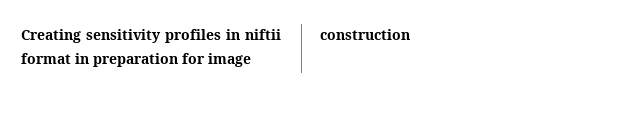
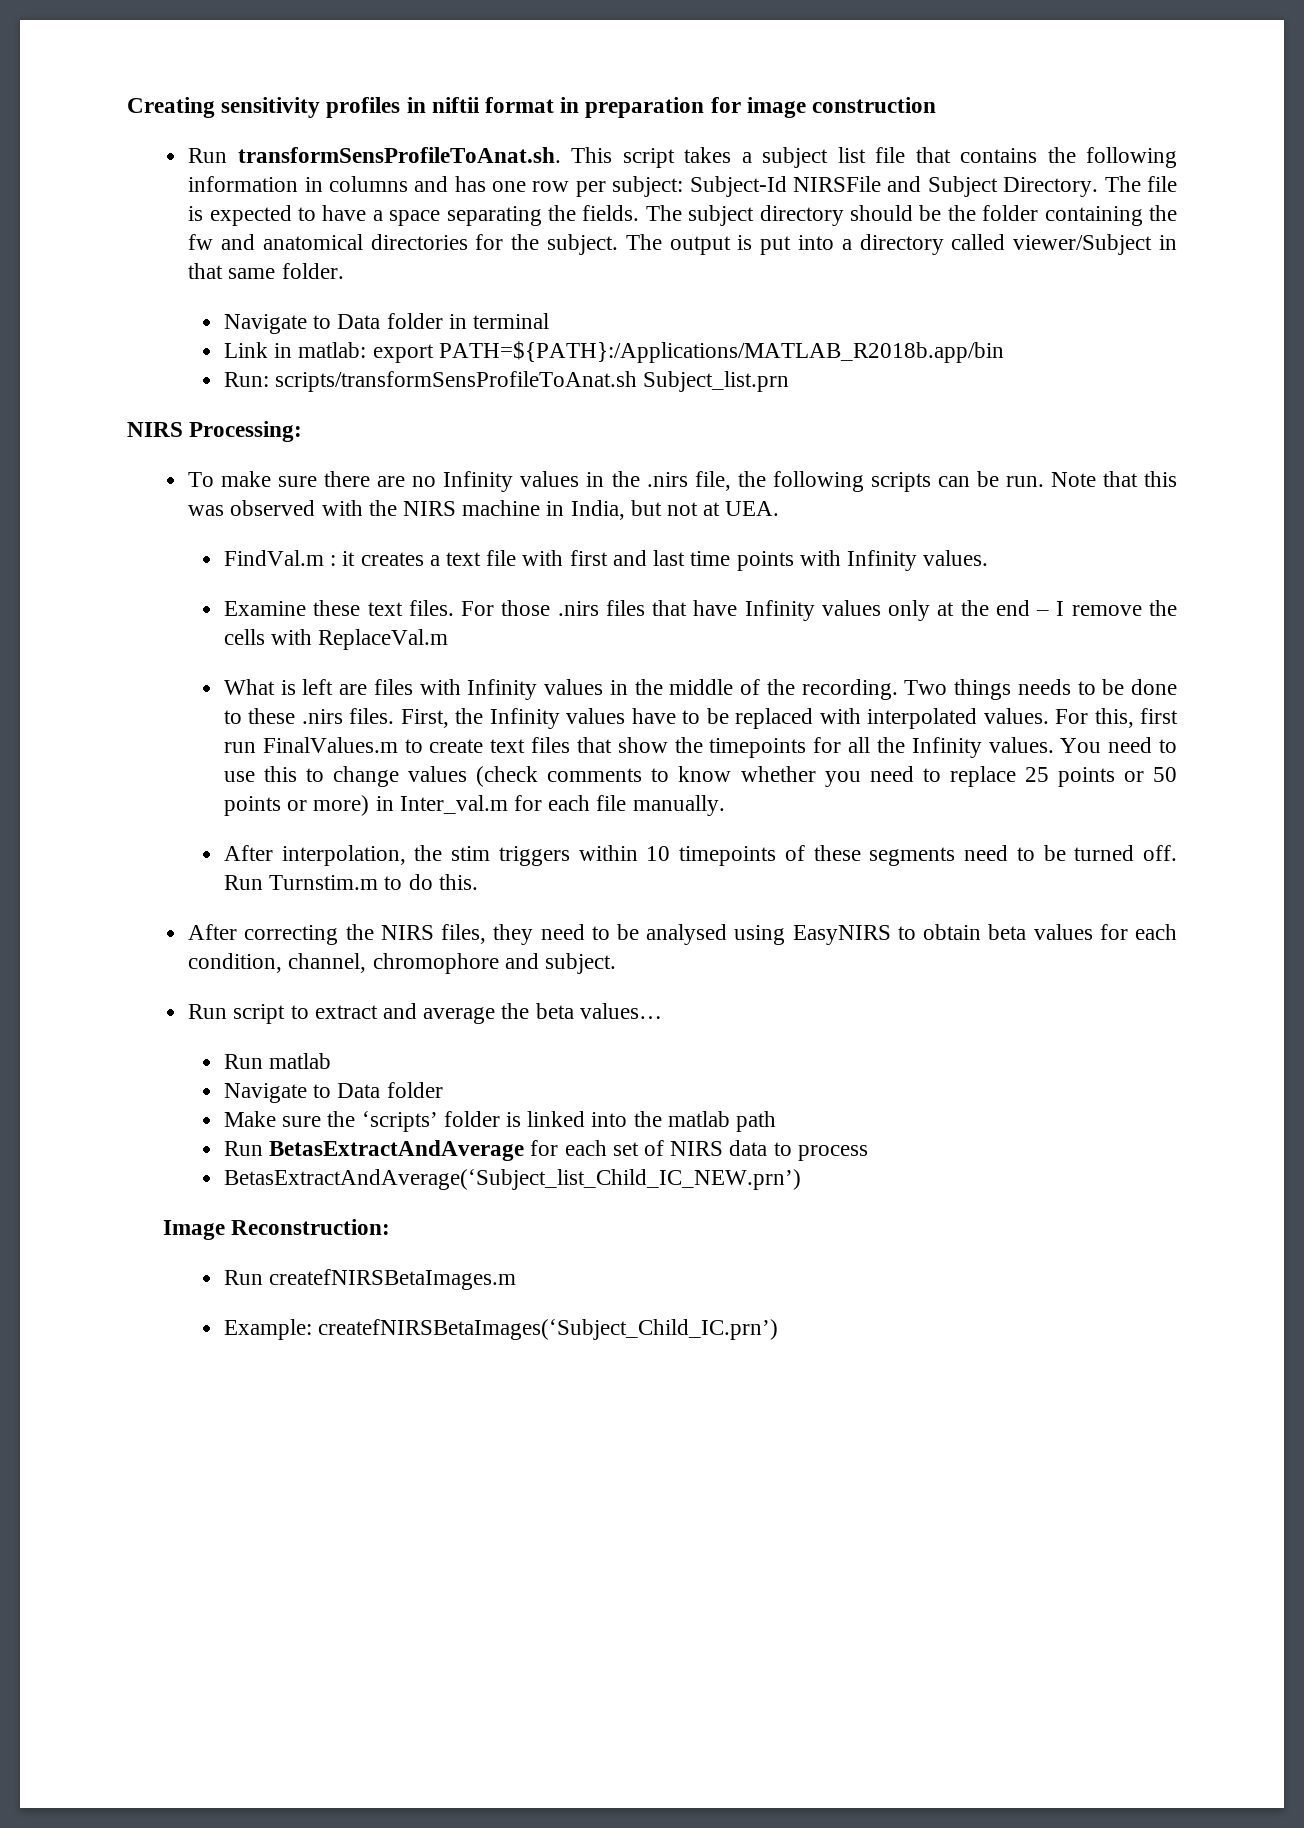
+ Run transformSensProfileToAnat.sh. This script takes a subject list file that contains the following information in columns and has one row per subject: Subject-Id NIRSFile and Subject Directory. The file is expected to have a space separating the fields. The subject directory should be the folder containing the fw and anatomical directories for the subject. The output is put into a directory called viewer/Subject in that same folder.
+ Navigate to Data folder in terminal
+ Link in matlab: export PATH=${PATH}:/Applications/MATLAB_R2018b.app/bin
+ Run: scripts/transformSensProfileToAnat.sh Subject_list.prn
+ NIRS Processing:
+ To make sure there are no Infinity values in the .nirs file, the following scripts can be run. Note that this was observed with the NIRS machine in India, but not at UEA.
+ FindVal.m : it creates a text file with first and last time points with Infinity values.
+ Examine these text files. For those .nirs files that have Infinity values only at the end – I remove the cells with ReplaceVal.m
+ What is left are files with Infinity values in the middle of the recording. Two things needs to be done to these .nirs files. First, the Infinity values have to be replaced with interpolated values. For this, first run FinalValues.m to create text files that show the timepoints for all the Infinity values. You need to use this to change values (check comments to know whether you need to replace 25 points or 50 points or more) in Inter_val.m for each file manually.
+ After interpolation, the stim triggers within 10 timepoints of these segments need to be turned off. Run Turnstim.m to do this.
+ After correcting the NIRS files, they need to be analysed using EasyNIRS to obtain beta values for each condition, channel, chromophore and subject.
+ Run script to extract and average the beta values…
+ Run matlab
+ Navigate to Data folder
+ Make sure the ‘scripts’ folder is linked into the matlab path
+ Run BetasExtractAndAverage for each set of NIRS data to process
+ BetasExtractAndAverage(‘Subject_list_Child_IC_NEW.prn’)
+ Image Reconstruction:
+ Run createfNIRSBetaImages.m
+ Example: createfNIRSBetaImages(‘Subject_Child_IC.prn’)

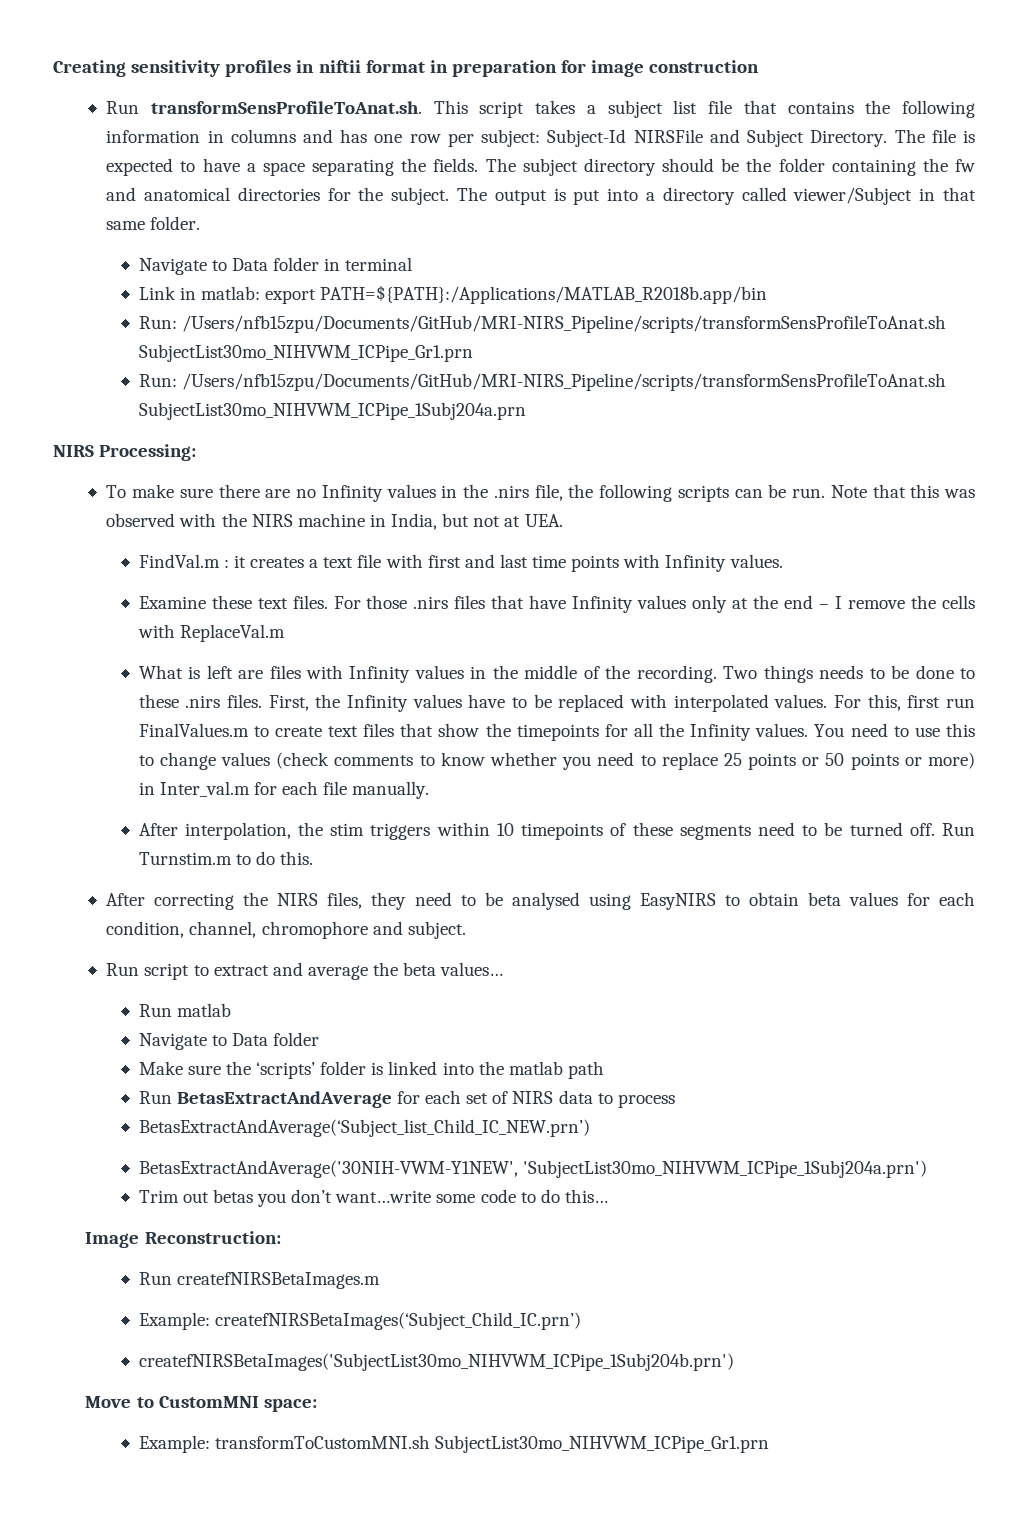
- Run: scripts/transformSensProfileToAnat.sh Subject_list.prn
+ Run: /Users/nfb15zpu/Documents/GitHub/MRI-NIRS_Pipeline/scripts/transformSensProfileToAnat.sh SubjectList30mo_NIHVWM_ICPipe_Gr1.prn
+ Run: /Users/nfb15zpu/Documents/GitHub/MRI-NIRS_Pipeline/scripts/transformSensProfileToAnat.sh SubjectList30mo_NIHVWM_ICPipe_1Subj204a.prn
+ BetasExtractAndAverage('30NIH-VWM-Y1NEW', 'SubjectList30mo_NIHVWM_ICPipe_1Subj204a.prn')
+ Trim out betas you don’t want…write some code to do this…
+ createfNIRSBetaImages('SubjectList30mo_NIHVWM_ICPipe_1Subj204b.prn')
+ Move to CustomMNI space:
+ Example: transformToCustomMNI.sh SubjectList30mo_NIHVWM_ICPipe_Gr1.prn

